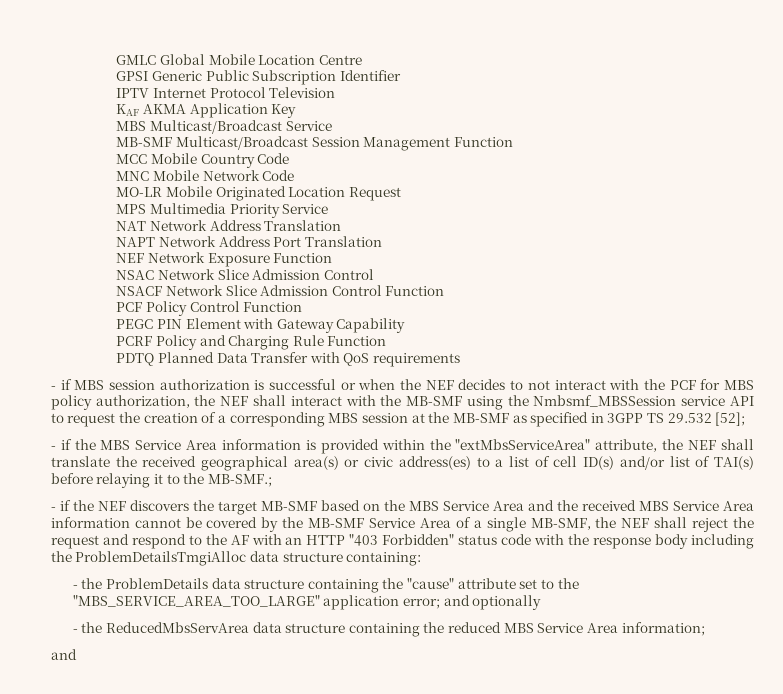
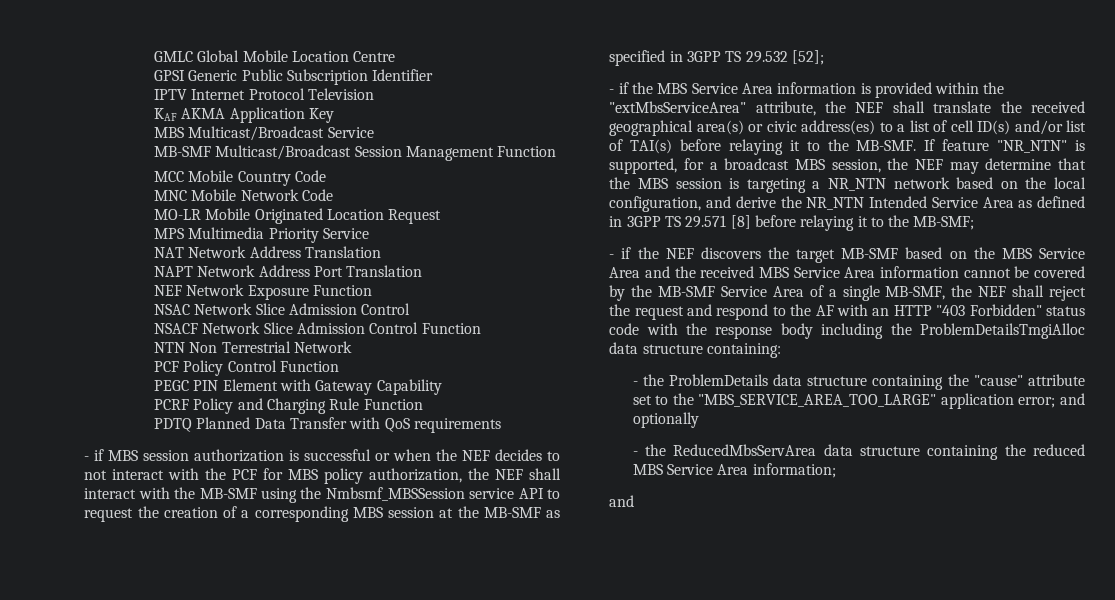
+ NTN Non Terrestrial Network
- - if the MBS Service Area information is provided within the "extMbsServiceArea" attribute, the NEF shall translate the received geographical area(s) or civic address(es) to a list of cell ID(s) and/or list of TAI(s) before relaying it to the MB-SMF.;
+ - if the MBS Service Area information is provided within the "extMbsServiceArea" attribute, the NEF shall translate the received geographical area(s) or civic address(es) to a list of cell ID(s) and/or list of TAI(s) before relaying it to the MB-SMF. If feature "NR_NTN" is supported, for a broadcast MBS session, the NEF may determine that the MBS session is targeting a NR_NTN network based on the local configuration, and derive the NR_NTN Intended Service Area as defined in 3GPP TS 29.571 [8] before relaying it to the MB-SMF;

